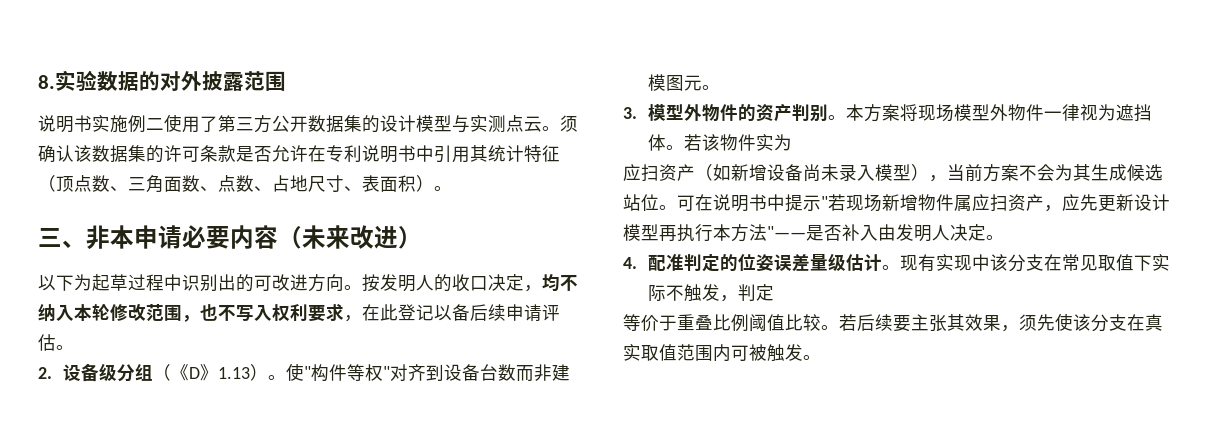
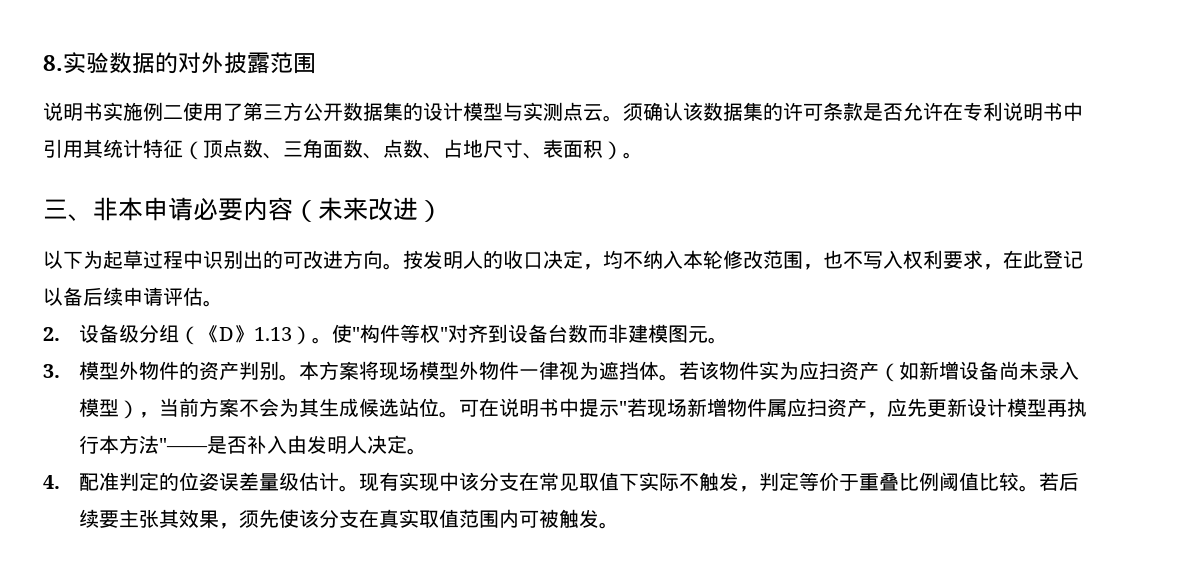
- 若该物件实为
- 应扫资产（如新增设备尚未录入模型），当前方案不会为其生成候选站位。
+ 若该物件实为应扫资产（如新增设备尚未录入模型），当前方案不会为其生成候选站位。
- 现有实现中该分支在常见取值下实际不触发，判定
- 等价于重叠比例阈值比较。
+ 现有实现中该分支在常见取值下实际不触发，判定等价于重叠比例阈值比较。

